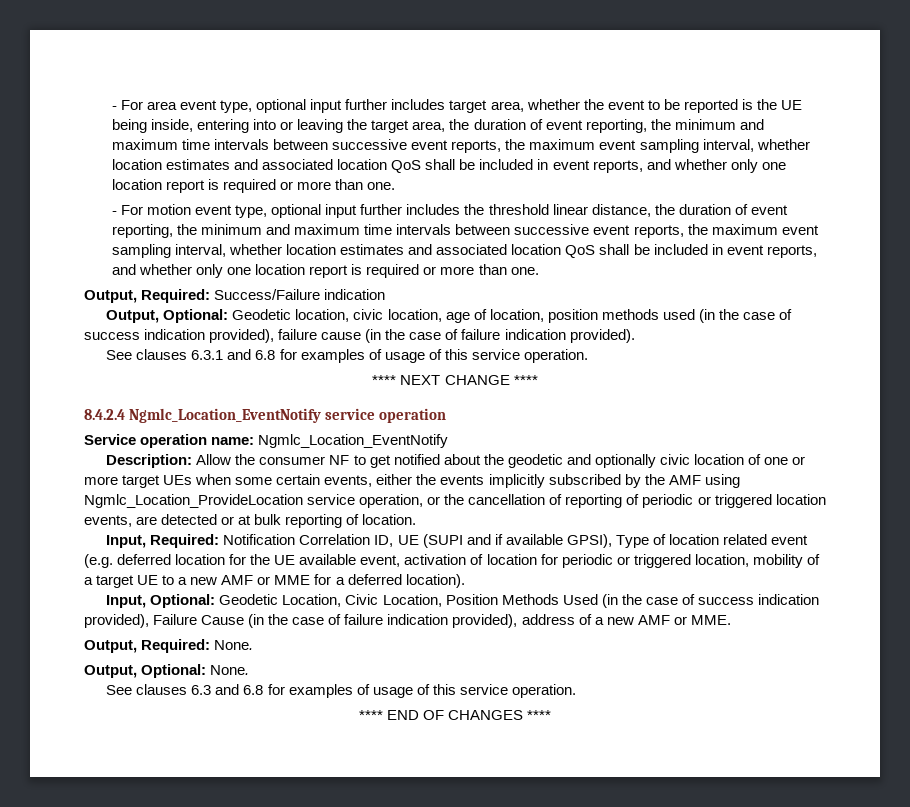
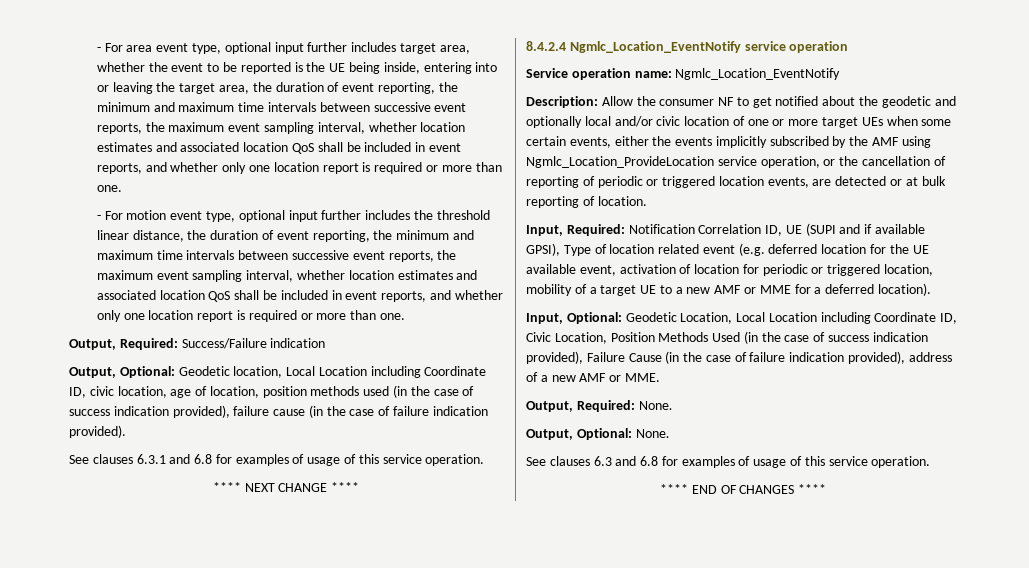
- Output, Optional: Geodetic location, civic location, age of location, position methods used (in the case of success indication provided), failure cause (in the case of failure indication provided).
+ Output, Optional: Geodetic location, Local Location including Coordinate ID, civic location, age of location, position methods used (in the case of success indication provided), failure cause (in the case of failure indication provided).
- Description: Allow the consumer NF to get notified about the geodetic and optionally civic location of one or more target UEs when some certain events, either the events implicitly subscribed by the AMF using Ngmlc_Location_ProvideLocation service operation, or the cancellation of reporting of periodic or triggered location events, are detected or at bulk reporting of location.
+ Description: Allow the consumer NF to get notified about the geodetic and optionally local and/or civic location of one or more target UEs when some certain events, either the events implicitly subscribed by the AMF using Ngmlc_Location_ProvideLocation service operation, or the cancellation of reporting of periodic or triggered location events, are detected or at bulk reporting of location.
- Input, Optional: Geodetic Location, Civic Location, Position Methods Used (in the case of success indication provided), Failure Cause (in the case of failure indication provided), address of a new AMF or MME.
+ Input, Optional: Geodetic Location, Local Location including Coordinate ID, Civic Location, Position Methods Used (in the case of success indication provided), Failure Cause (in the case of failure indication provided), address of a new AMF or MME.

